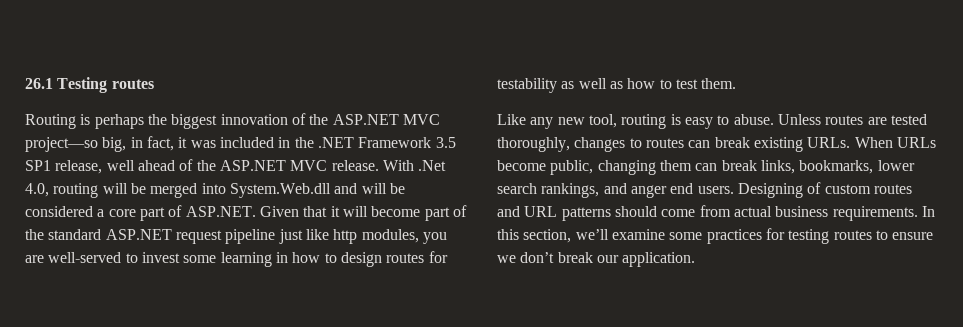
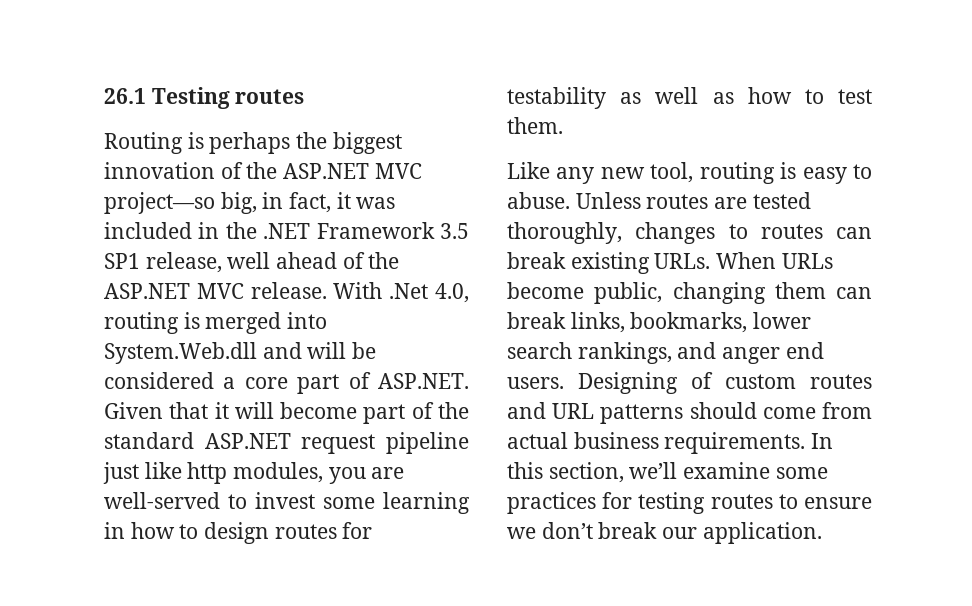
- With .Net 4.0, routing will be merged into System.Web.dll and will be considered a core part of ASP.NET. Given that it will become part of the standard ASP.NET request pipeline just like http modules, you are well-served to invest some learning in how to design routes for testability as well as how to test them.
+ With .Net 4.0, routing is merged into System.Web.dll and will be considered a core part of ASP.NET. Given that it will become part of the standard ASP.NET request pipeline just like http modules, you are well-served to invest some learning in how to design routes for testability as well as how to test them.

